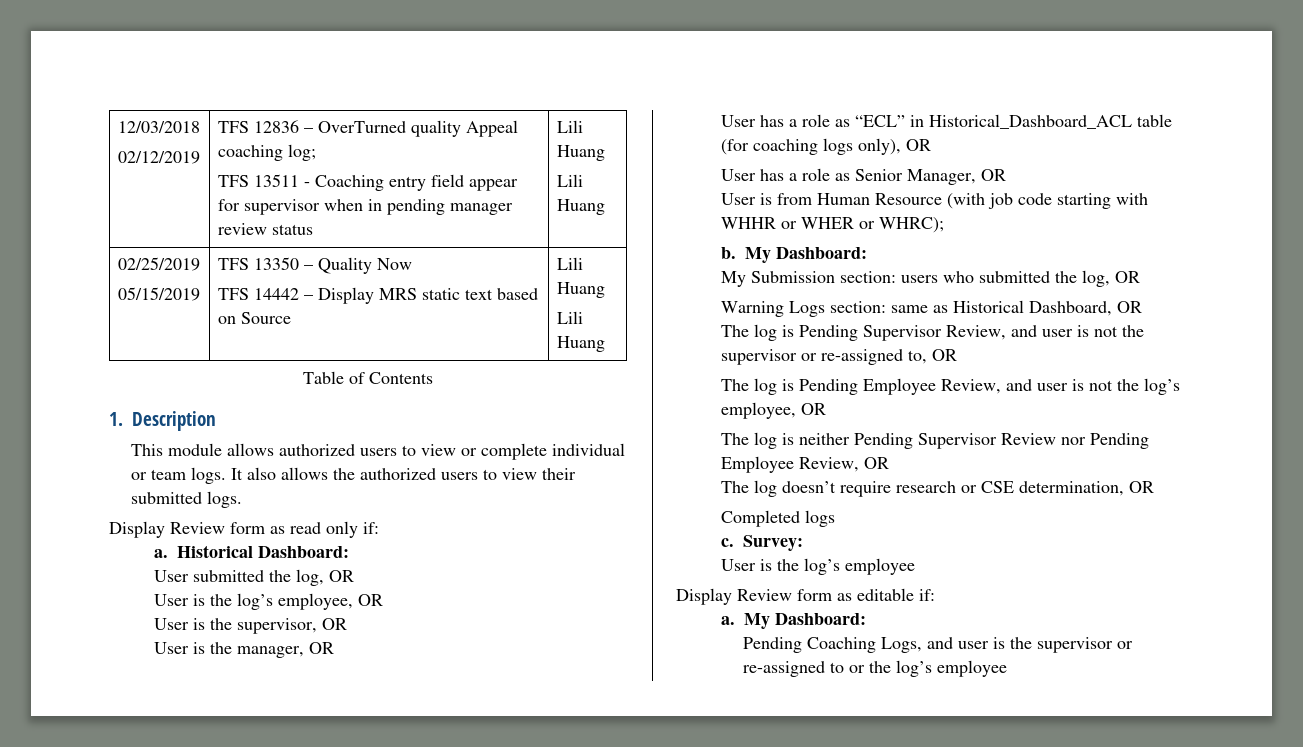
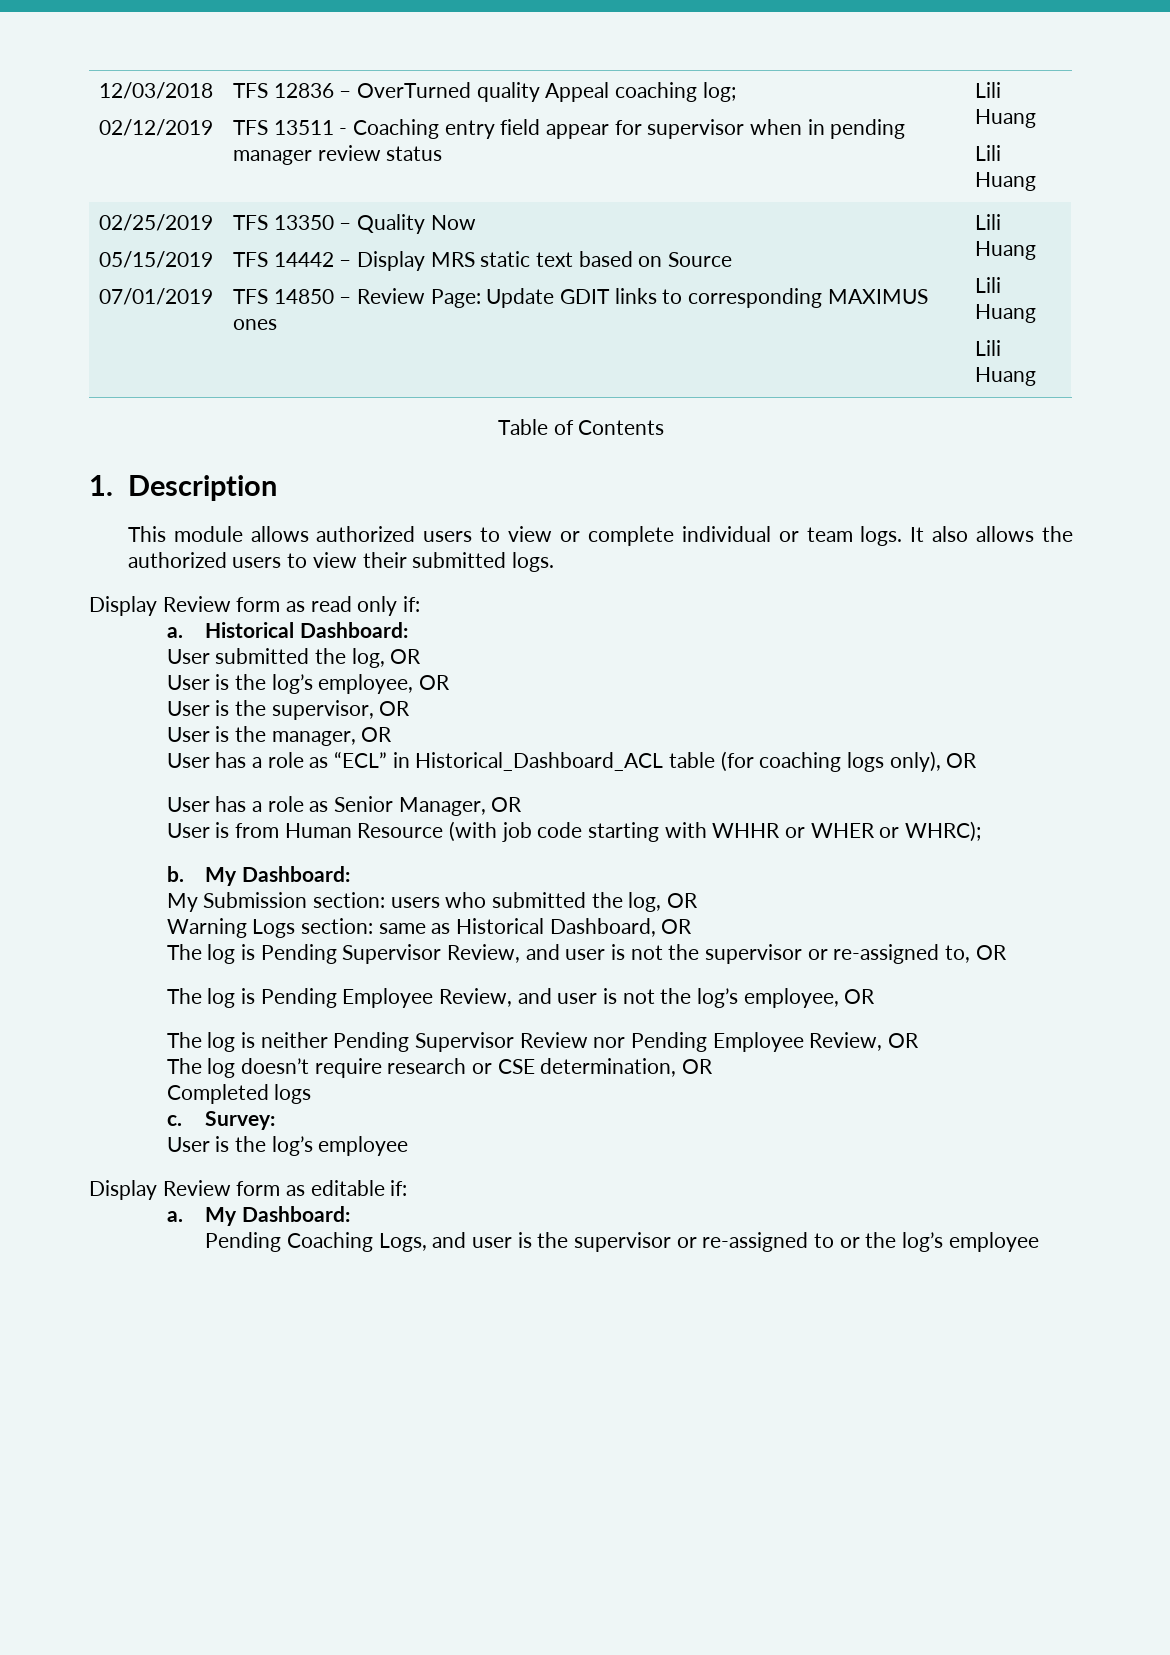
  02/25/2019
- 05/15/2019 | TFS 13350 – Quality Now
- TFS 14442 – Display MRS static text based on Source | Lili Huang
+ 05/15/2019
+ 07/01/2019 | TFS 13350 – Quality Now
+ TFS 14442 – Display MRS static text based on Source
+ TFS 14850 – Review Page: Update GDIT links to corresponding MAXIMUS ones | Lili Huang
+ Lili Huang

